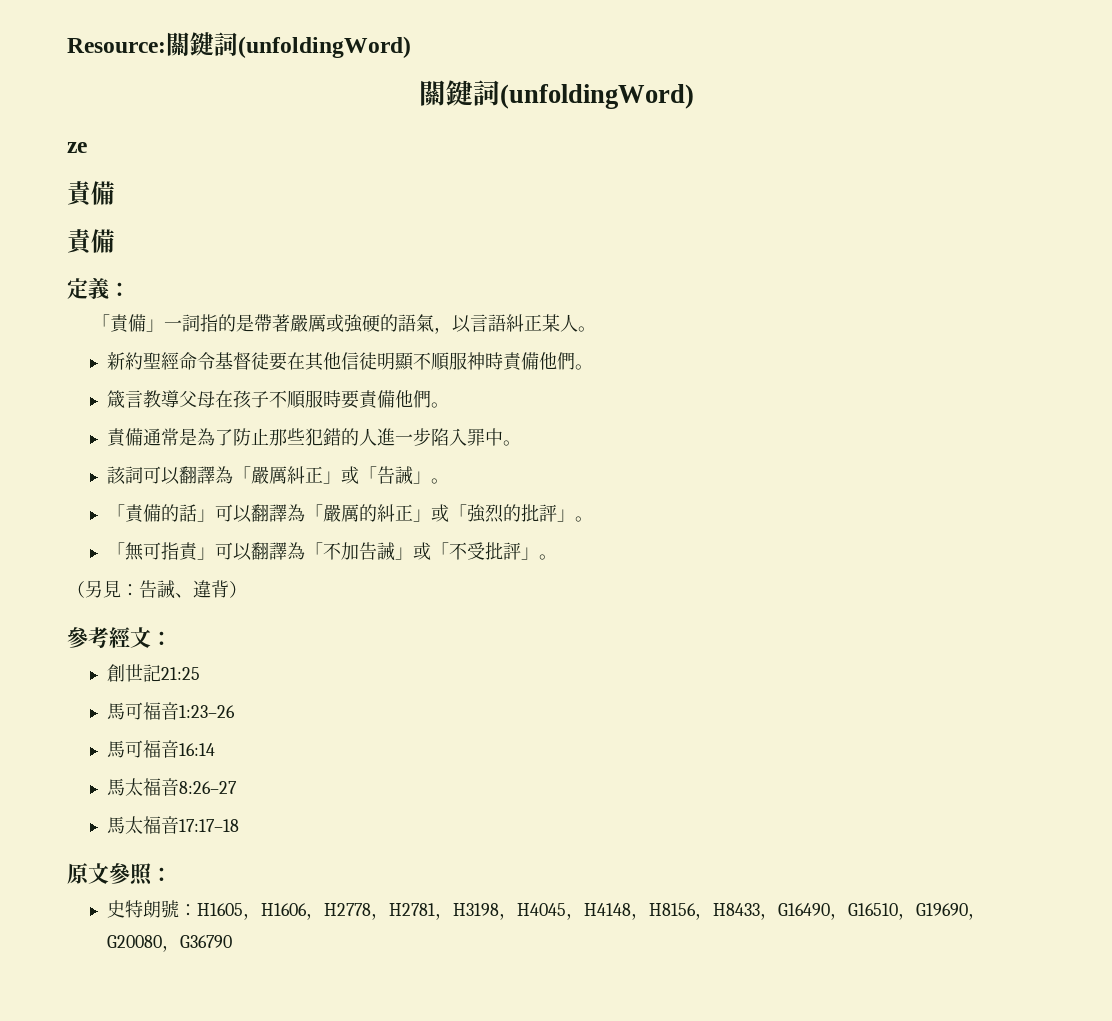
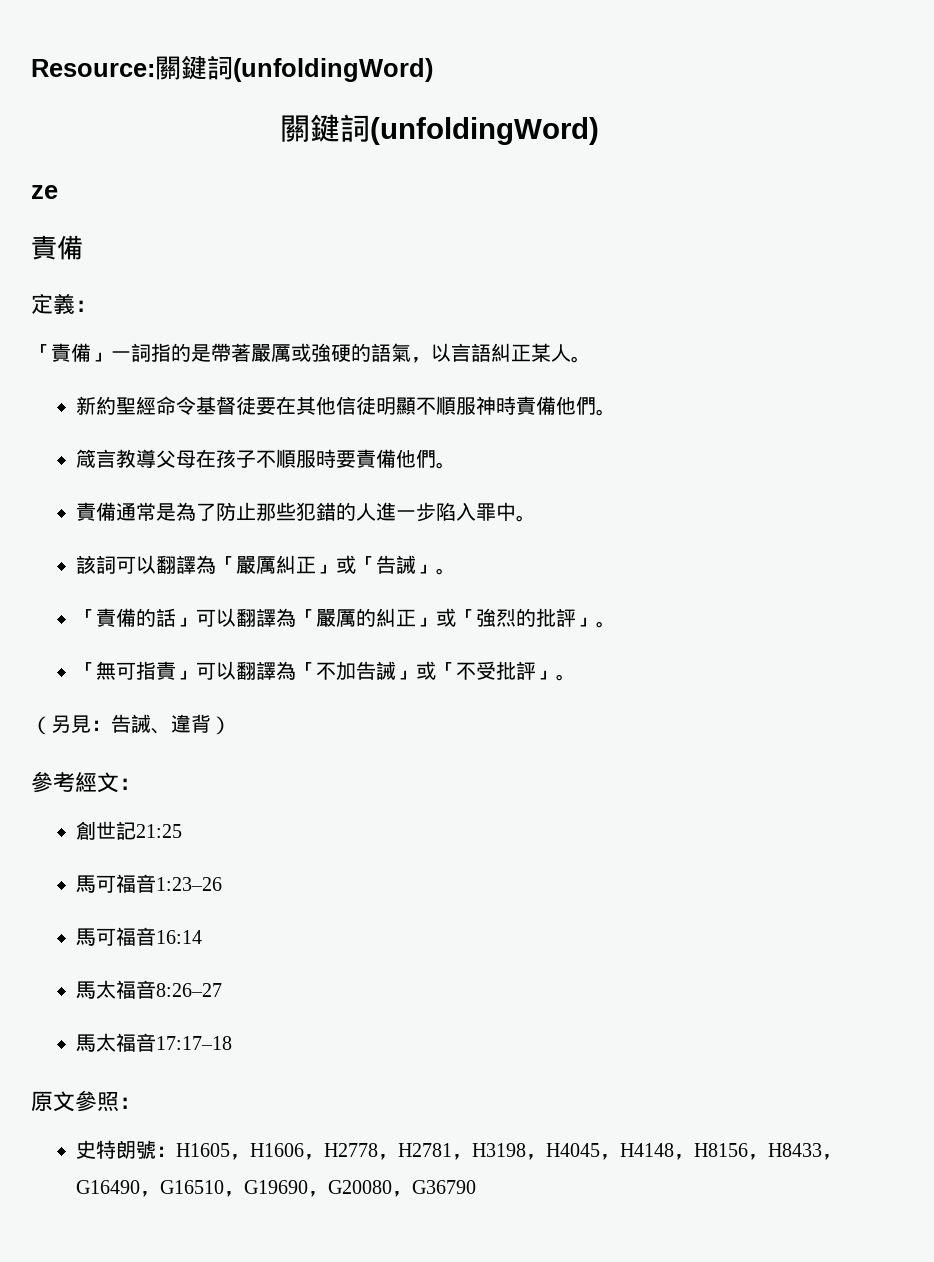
  ze
- 責備

